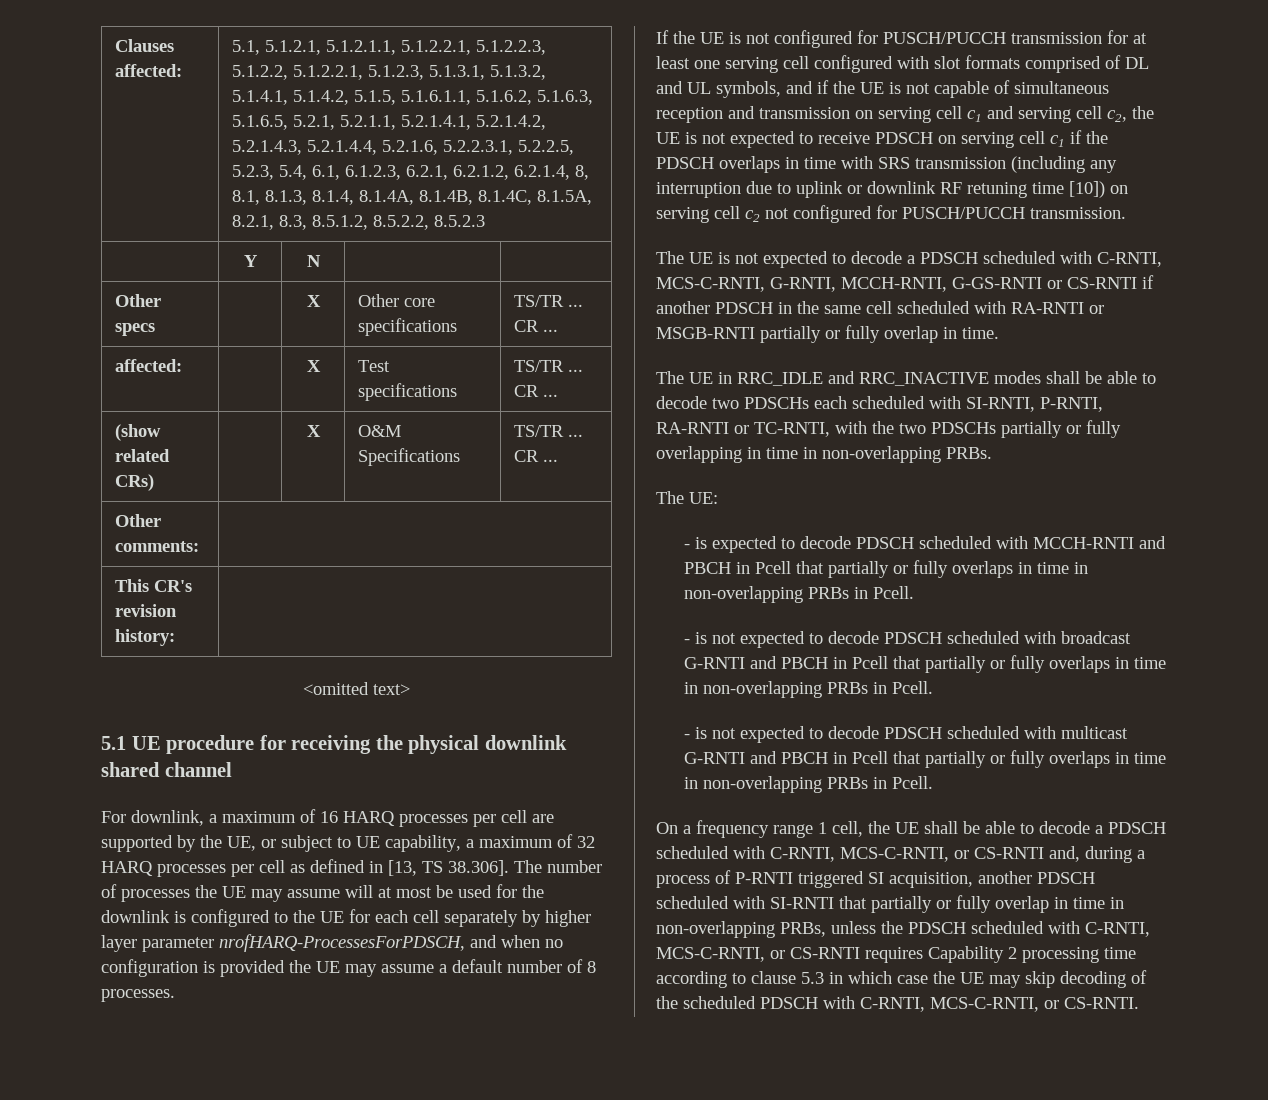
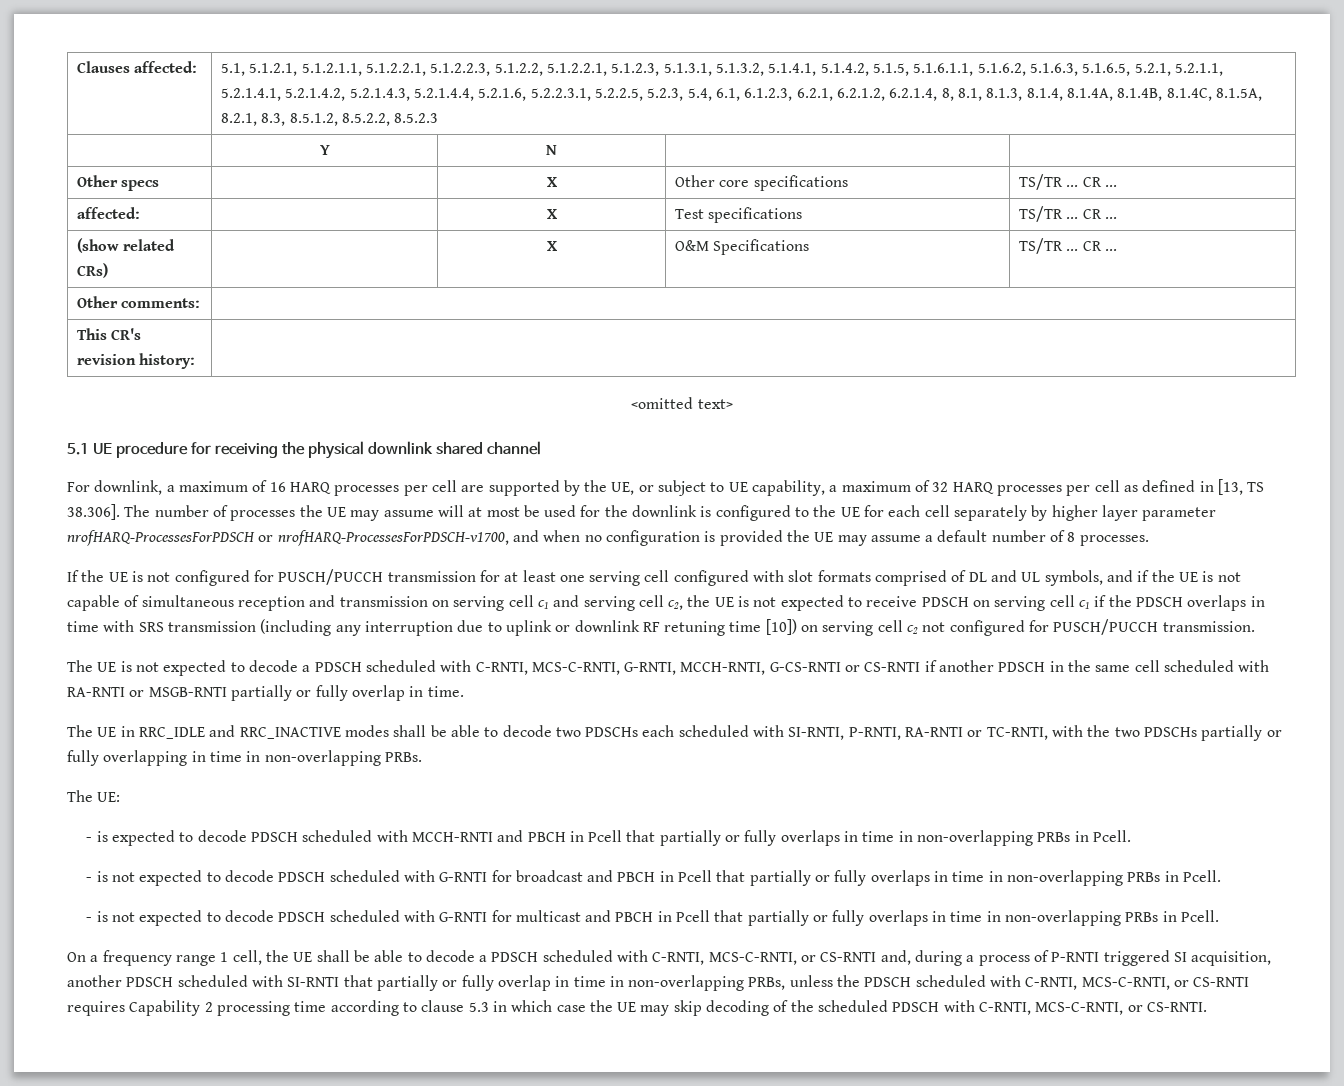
- For downlink, a maximum of 16 HARQ processes per cell are supported by the UE, or subject to UE capability, a maximum of 32 HARQ processes per cell as defined in [13, TS 38.306]. The number of processes the UE may assume will at most be used for the downlink is configured to the UE for each cell separately by higher layer parameter nrofHARQ-ProcessesForPDSCH, and when no configuration is provided the UE may assume a default number of 8 processes.
+ For downlink, a maximum of 16 HARQ processes per cell are supported by the UE, or subject to UE capability, a maximum of 32 HARQ processes per cell as defined in [13, TS 38.306]. The number of processes the UE may assume will at most be used for the downlink is configured to the UE for each cell separately by higher layer parameter nrofHARQ-ProcessesForPDSCH or nrofHARQ-ProcessesForPDSCH-v1700, and when no configuration is provided the UE may assume a default number of 8 processes.
- The UE is not expected to decode a PDSCH scheduled with C-RNTI, MCS-C-RNTI, G-RNTI, MCCH-RNTI, G-GS-RNTI or CS-RNTI if another PDSCH in the same cell scheduled with RA-RNTI or MSGB-RNTI partially or fully overlap in time.
+ The UE is not expected to decode a PDSCH scheduled with C-RNTI, MCS-C-RNTI, G-RNTI, MCCH-RNTI, G-CS-RNTI or CS-RNTI if another PDSCH in the same cell scheduled with RA-RNTI or MSGB-RNTI partially or fully overlap in time.
- - is not expected to decode PDSCH scheduled with broadcast G-RNTI and PBCH in Pcell that partially or fully overlaps in time in non-overlapping PRBs in Pcell.
+ - is not expected to decode PDSCH scheduled with G-RNTI for broadcast and PBCH in Pcell that partially or fully overlaps in time in non-overlapping PRBs in Pcell.
- - is not expected to decode PDSCH scheduled with multicast G-RNTI and PBCH in Pcell that partially or fully overlaps in time in non-overlapping PRBs in Pcell.
+ - is not expected to decode PDSCH scheduled with G-RNTI for multicast and PBCH in Pcell that partially or fully overlaps in time in non-overlapping PRBs in Pcell.

